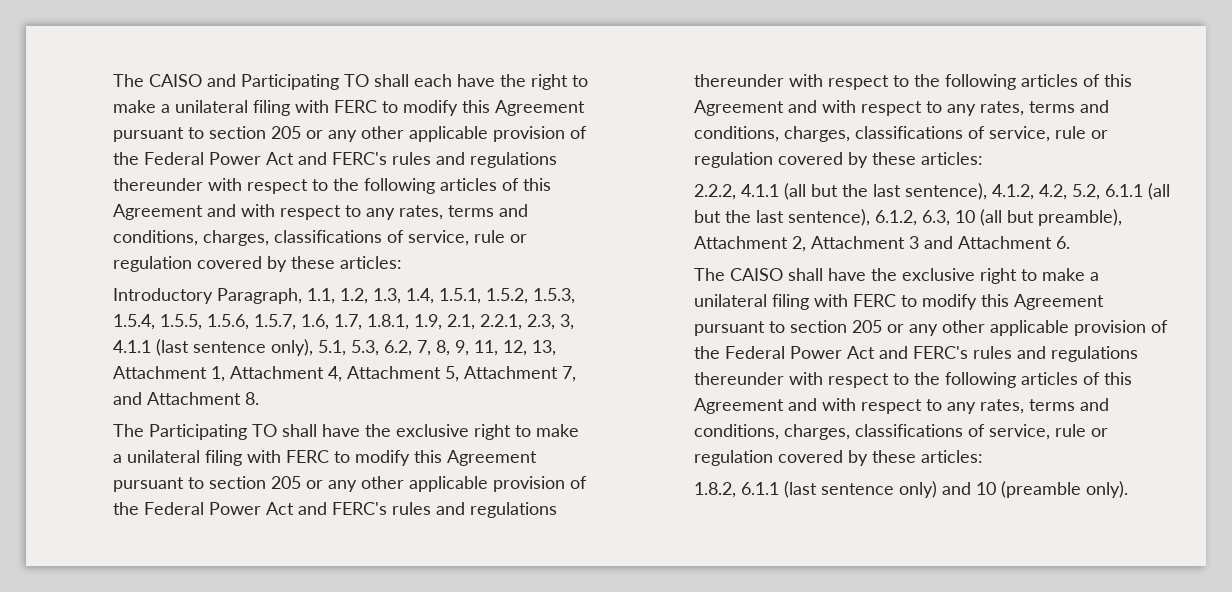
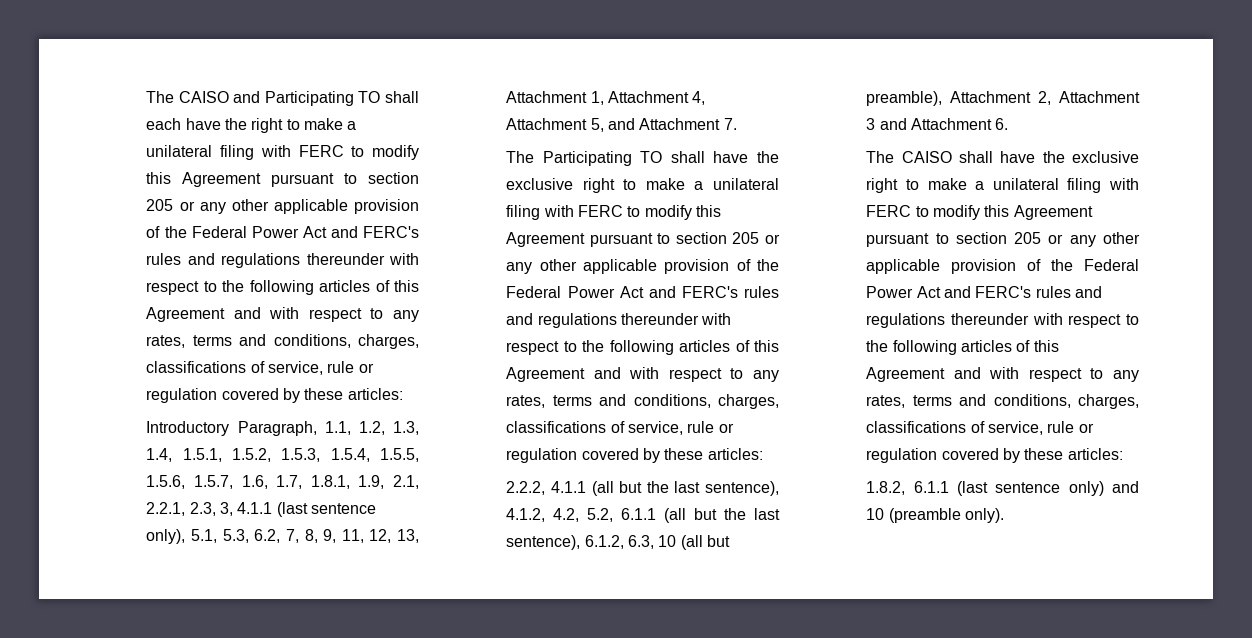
- Introductory Paragraph, 1.1, 1.2, 1.3, 1.4, 1.5.1, 1.5.2, 1.5.3, 1.5.4, 1.5.5, 1.5.6, 1.5.7, 1.6, 1.7, 1.8.1, 1.9, 2.1, 2.2.1, 2.3, 3, 4.1.1 (last sentence only), 5.1, 5.3, 6.2, 7, 8, 9, 11, 12, 13, Attachment 1, Attachment 4, Attachment 5, Attachment 7, and Attachment 8.
+ Introductory Paragraph, 1.1, 1.2, 1.3, 1.4, 1.5.1, 1.5.2, 1.5.3, 1.5.4, 1.5.5, 1.5.6, 1.5.7, 1.6, 1.7, 1.8.1, 1.9, 2.1, 2.2.1, 2.3, 3, 4.1.1 (last sentence only), 5.1, 5.3, 6.2, 7, 8, 9, 11, 12, 13, Attachment 1, Attachment 4, Attachment 5, and Attachment 7.

